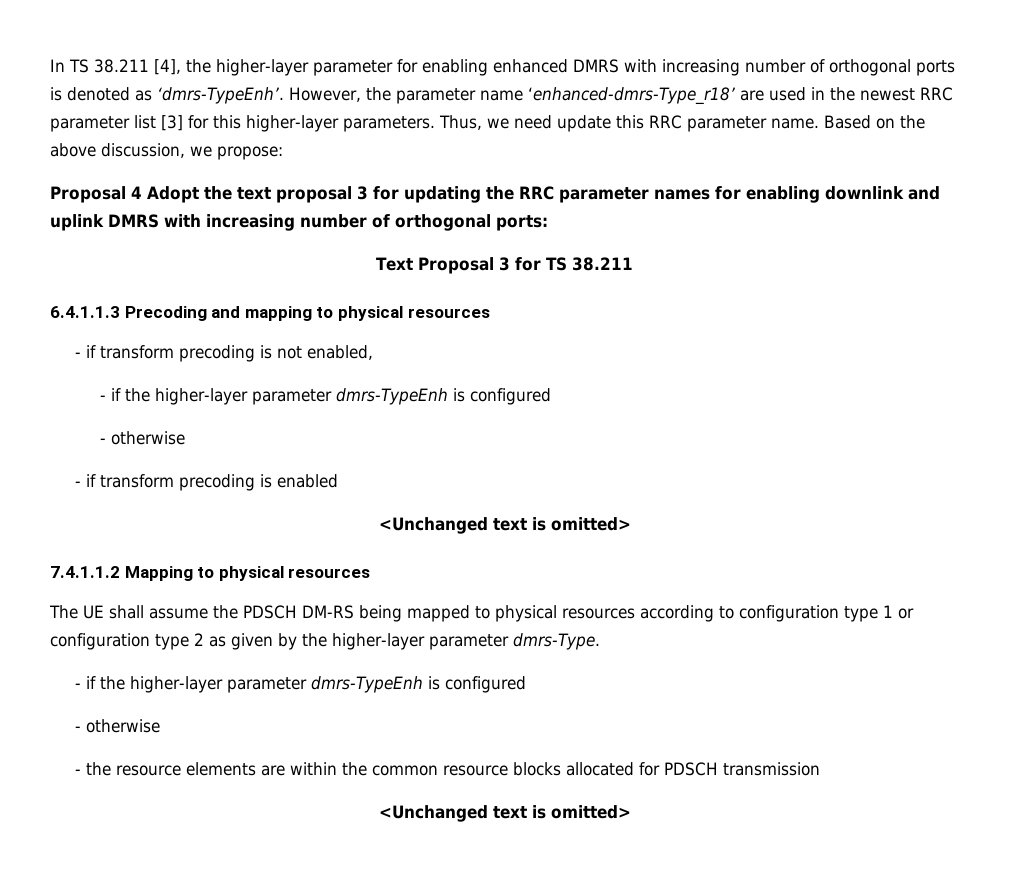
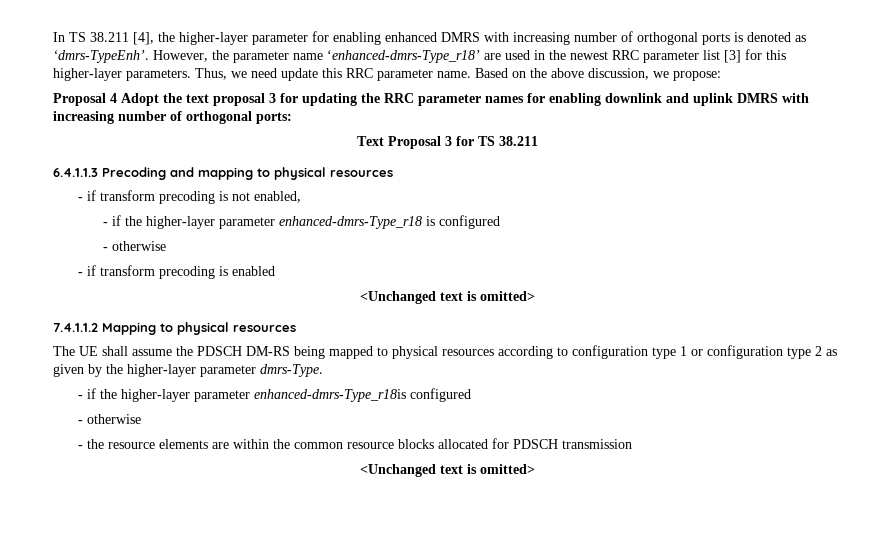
  - if transform precoding is not enabled,
- - if the higher-layer parameter dmrs-TypeEnh is configured
+ - if the higher-layer parameter enhanced-dmrs-Type_r18 is configured
  The UE shall assume the PDSCH DM-RS being mapped to physical resources according to configuration type 1 or configuration type 2 as given by the higher-layer parameter dmrs-Type.
- - if the higher-layer parameter dmrs-TypeEnh is configured
+ - if the higher-layer parameter enhanced-dmrs-Type_r18is configured

